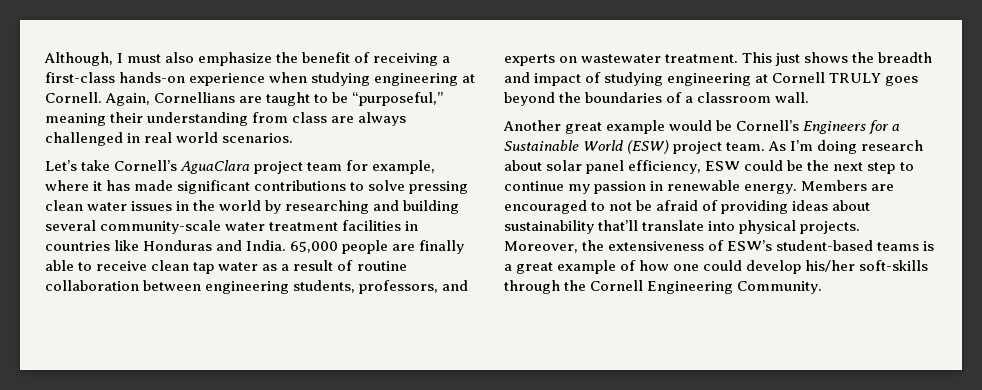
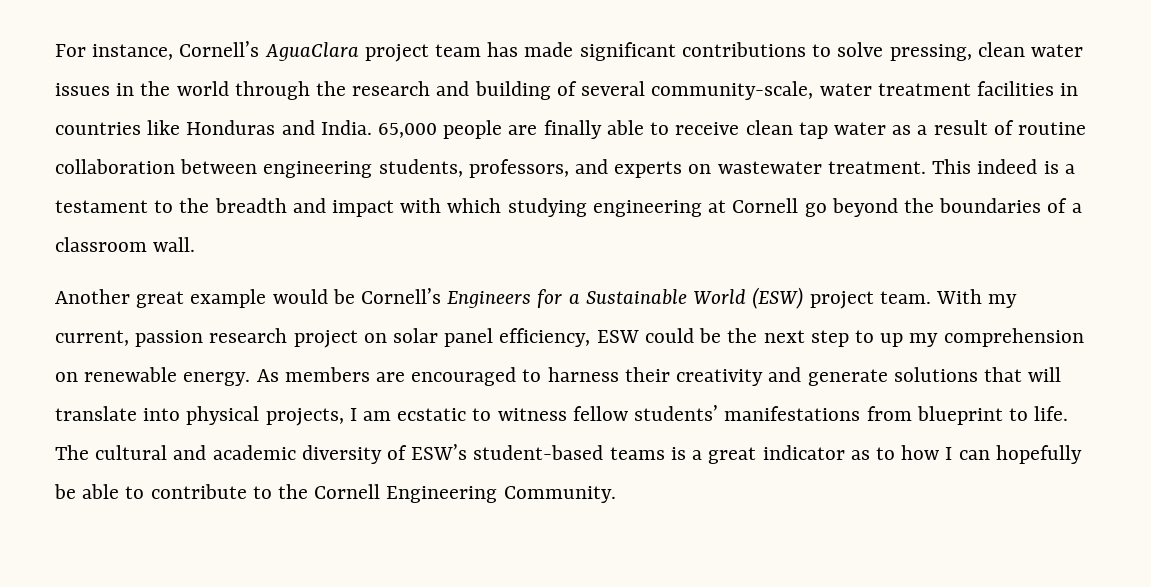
- Although, I must also emphasize the benefit of receiving a first-class hands-on experience when studying engineering at Cornell. Again, Cornellians are taught to be “purposeful,’’ meaning their understanding from class are always challenged in real world scenarios.
- Let’s take Cornell’s AguaClara project team for example, where it has made significant contributions to solve pressing clean water issues in the world by researching and building several community-scale water treatment facilities in countries like Honduras and India.
+ For instance, Cornell’s AguaClara project team has made significant contributions to solve pressing, clean water issues in the world through the research and building of several community-scale, water treatment facilities in countries like Honduras and India.
- This just shows the breadth and impact of studying engineering at Cornell TRULY goes beyond the boundaries of a classroom wall.
+ This indeed is a testament to the breadth and impact with which studying engineering at Cornell go beyond the boundaries of a classroom wall.
- As I’m doing research about solar panel efficiency, ESW could be the next step to continue my passion in renewable energy. Members are encouraged to not be afraid of providing ideas about sustainability that’ll translate into physical projects. Moreover, the extensiveness of ESW’s student-based teams is a great example of how one could develop his/her soft-skills through the Cornell Engineering Community.
+ With my current, passion research project on solar panel efficiency, ESW could be the next step to up my comprehension on renewable energy. As members are encouraged to harness their creativity and generate solutions that will translate into physical projects, I am ecstatic to witness fellow students’ manifestations from blueprint to life. The cultural and academic diversity of ESW’s student-based teams is a great indicator as to how I can hopefully be able to contribute to the Cornell Engineering Community.

